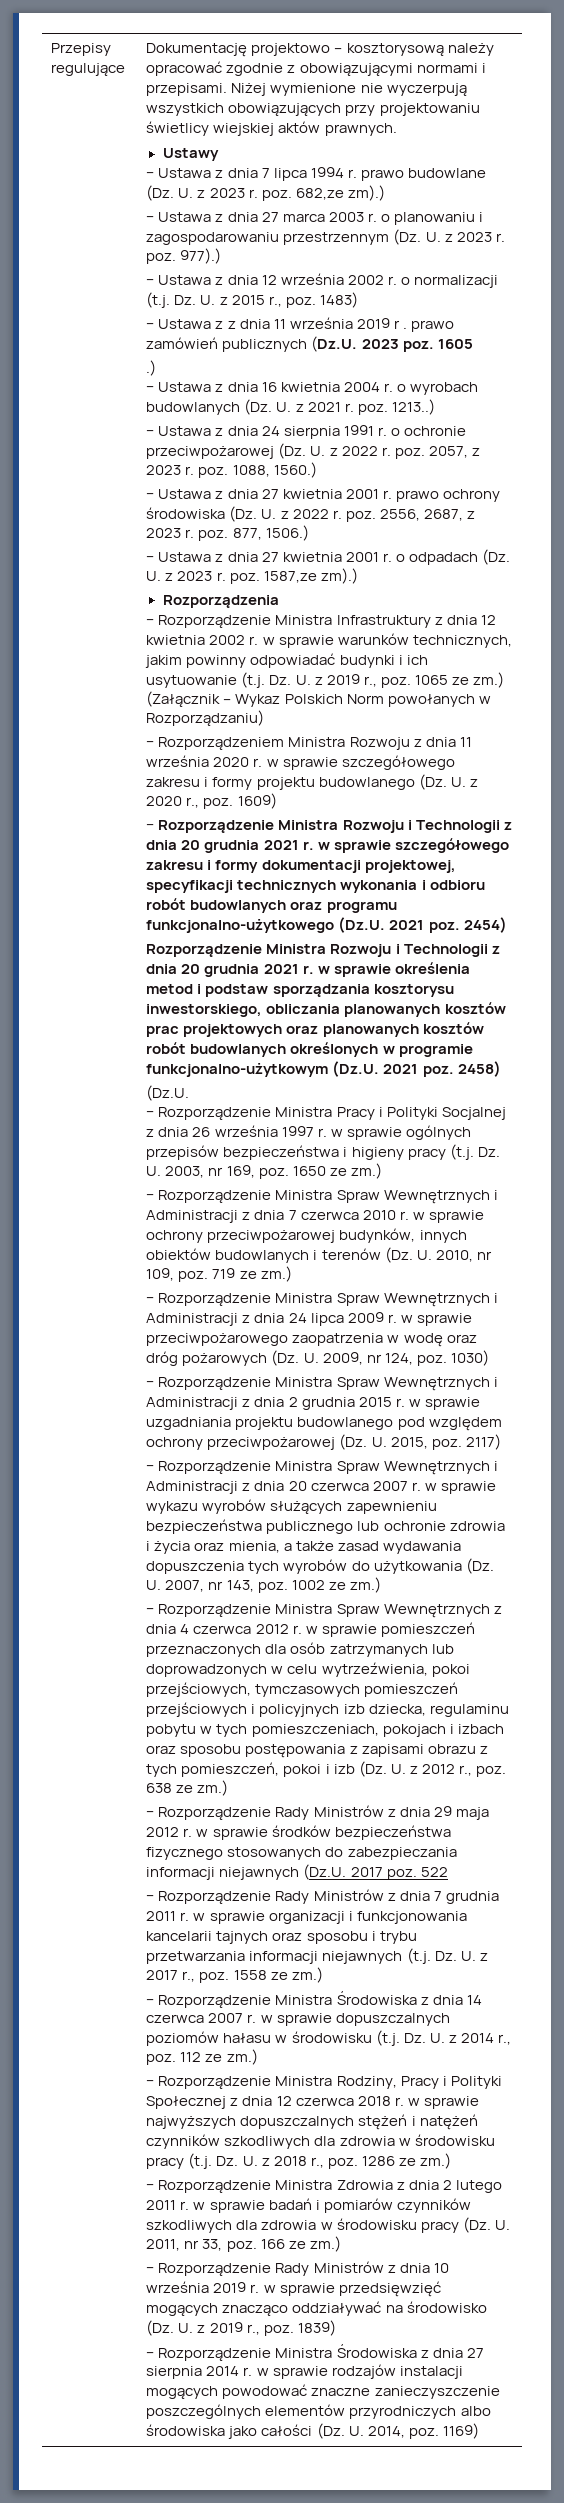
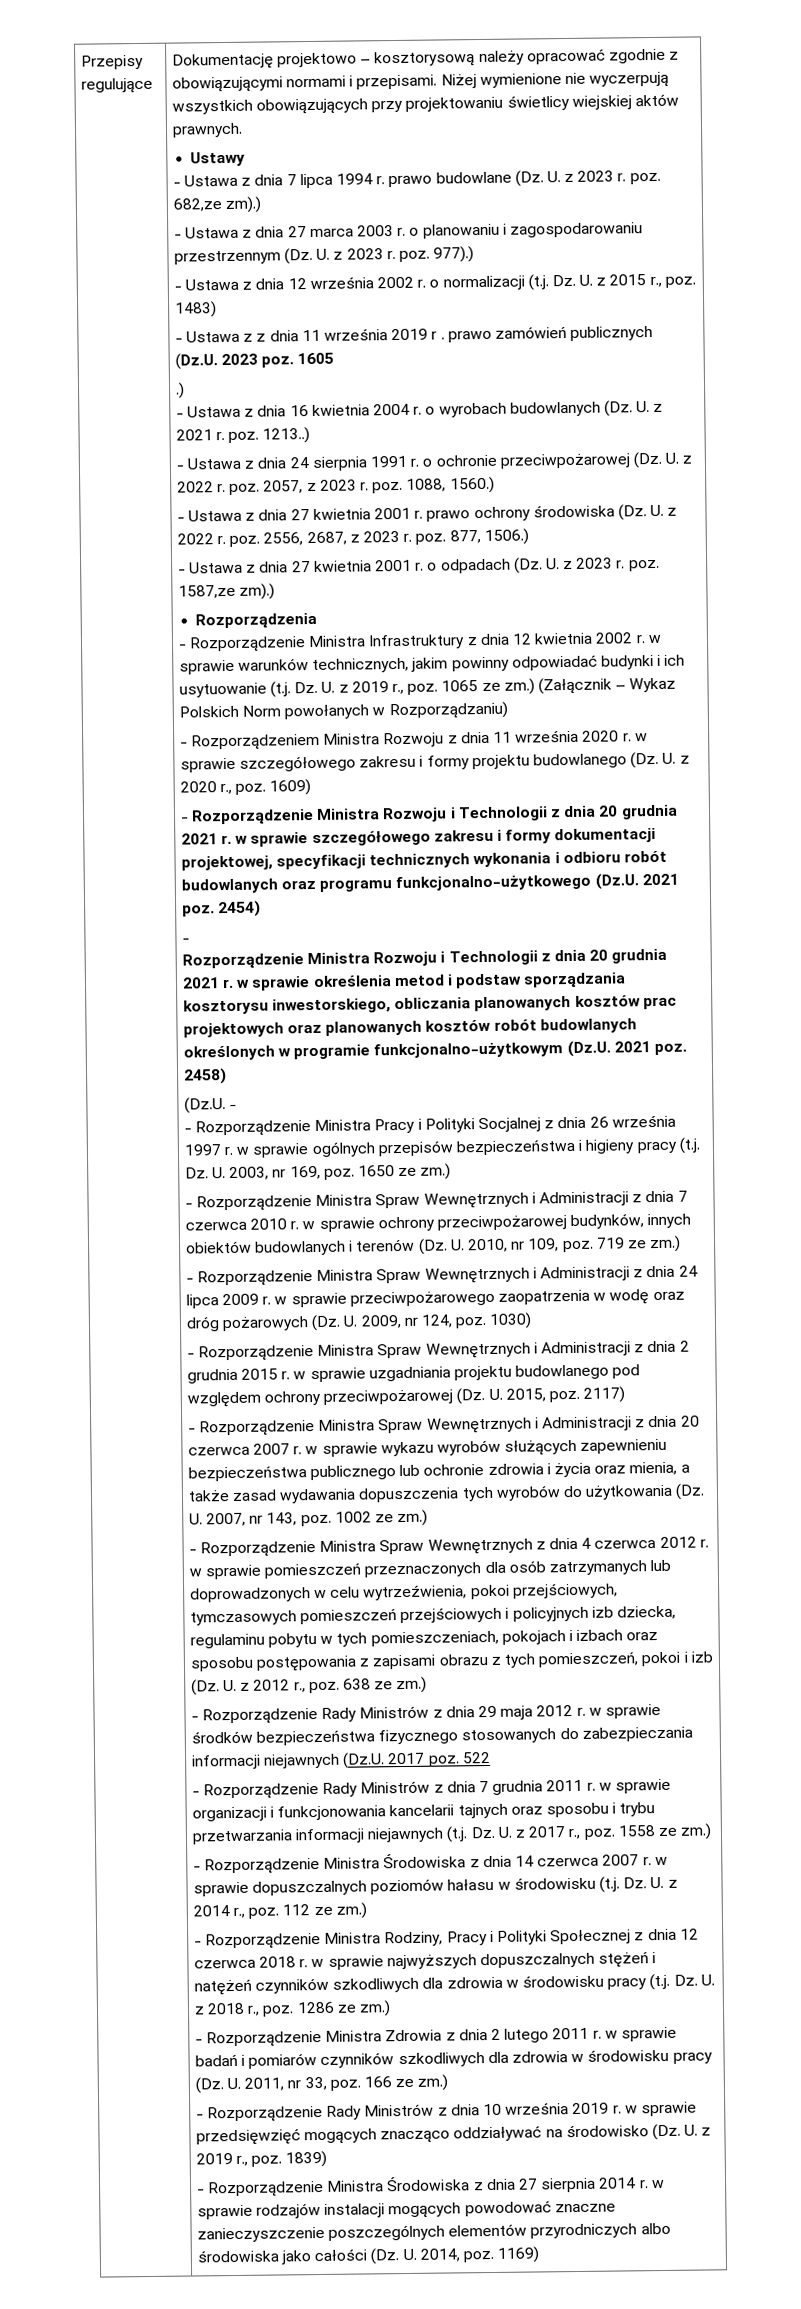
  − Rozporządzenie Ministra Rozwoju i Technologii z dnia 20 grudnia 2021 r. w sprawie szczegółowego zakresu i formy dokumentacji projektowej, specyfikacji technicznych wykonania i odbioru robót budowlanych oraz programu funkcjonalno-użytkowego (Dz.U. 2021 poz. 2454)
+ -
  Rozporządzenie Ministra Rozwoju i Technologii z dnia 20 grudnia 2021 r. w sprawie określenia metod i podstaw sporządzania kosztorysu inwestorskiego, obliczania planowanych kosztów prac projektowych oraz planowanych kosztów robót budowlanych określonych w programie funkcjonalno-użytkowym (Dz.U. 2021 poz. 2458)
- (Dz.U.
+ (Dz.U. -

